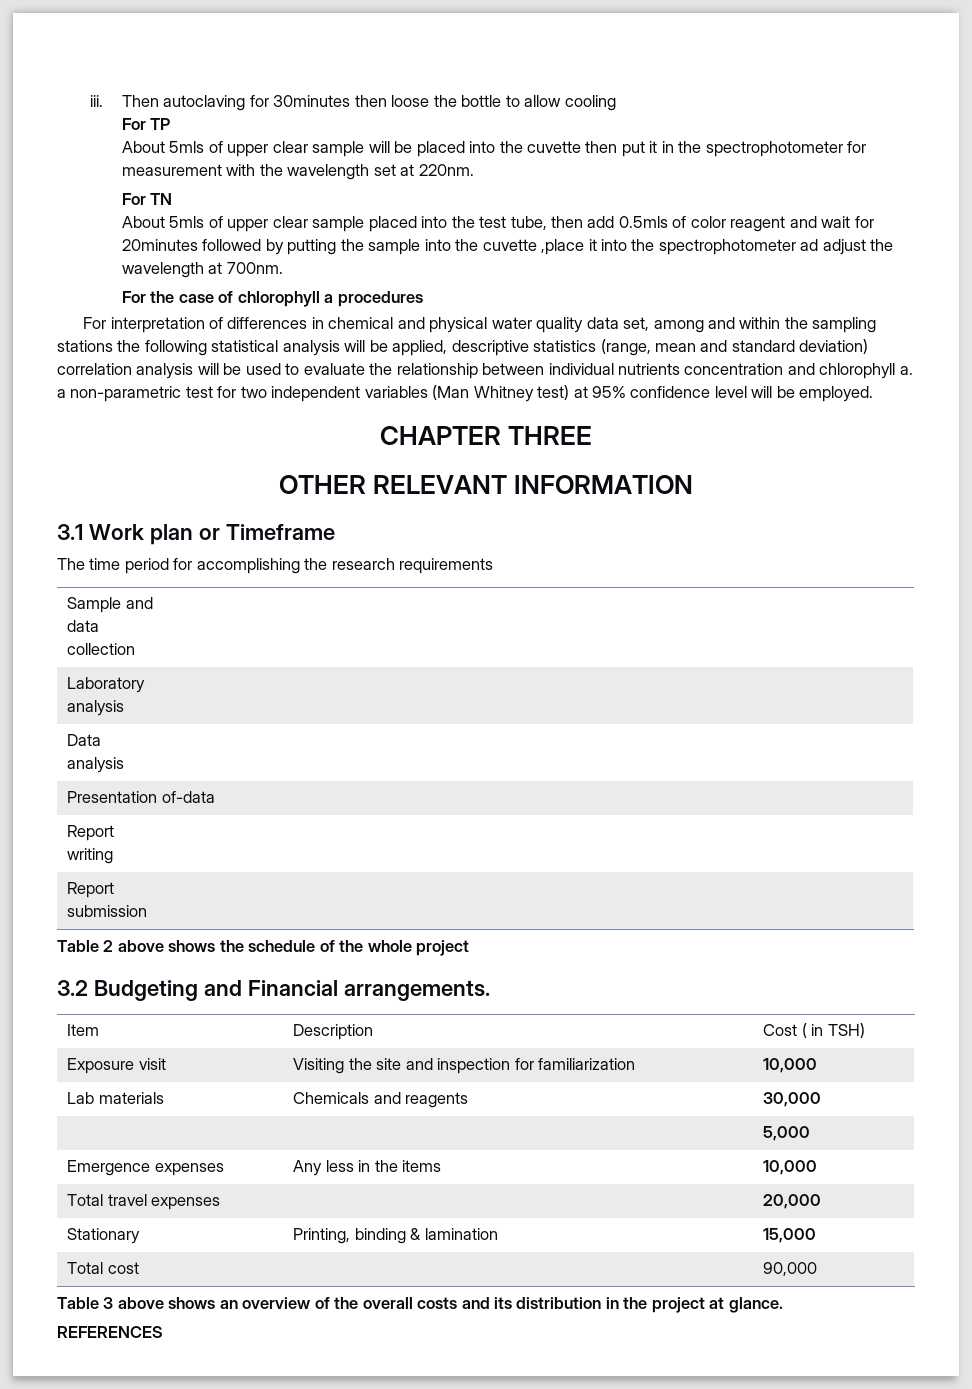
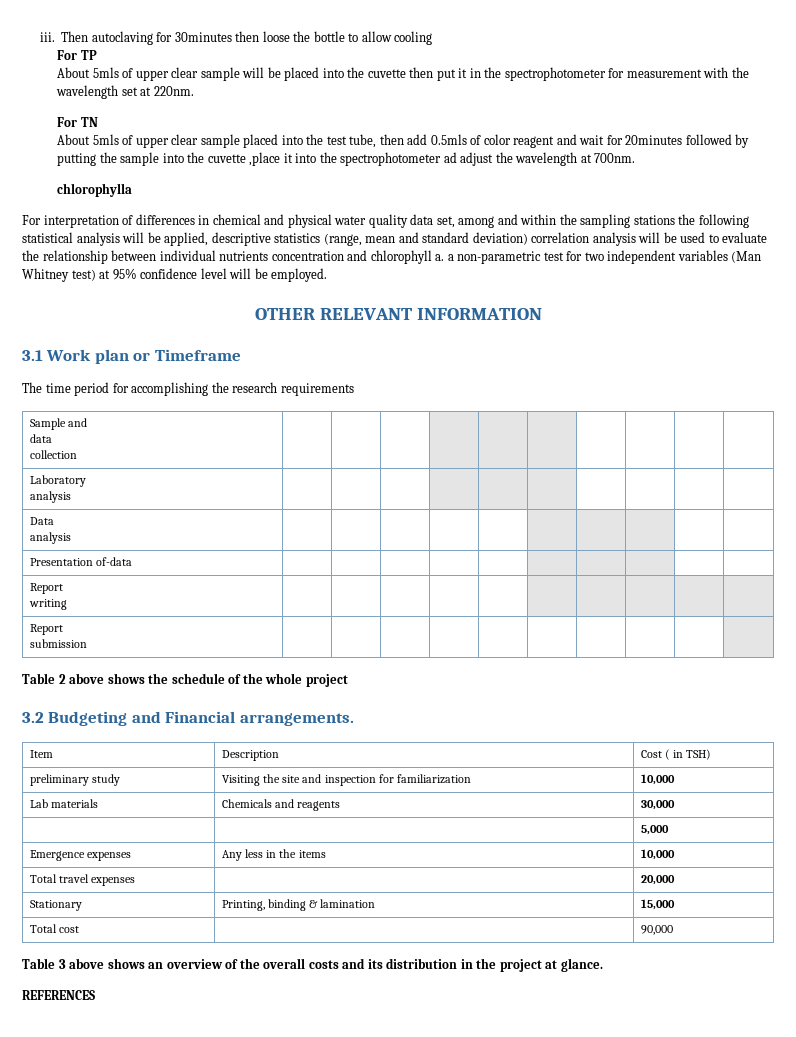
- For the case of chlorophyll a procedures
+ chlorophylla
- CHAPTER THREE
- Exposure visit | Visiting the site and inspection for familiarization | 10,000
+ preliminary study | Visiting the site and inspection for familiarization | 10,000

